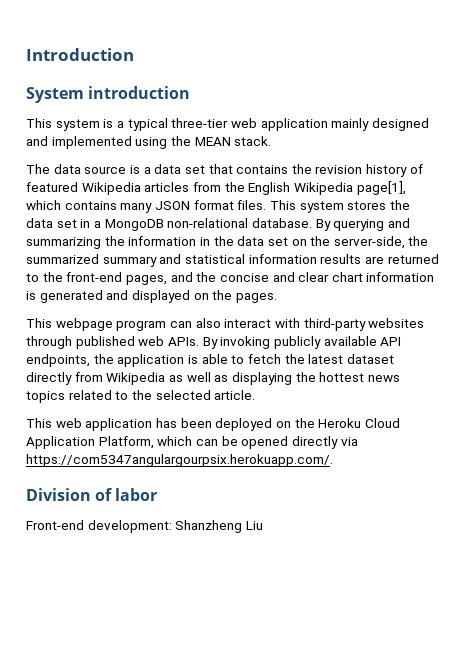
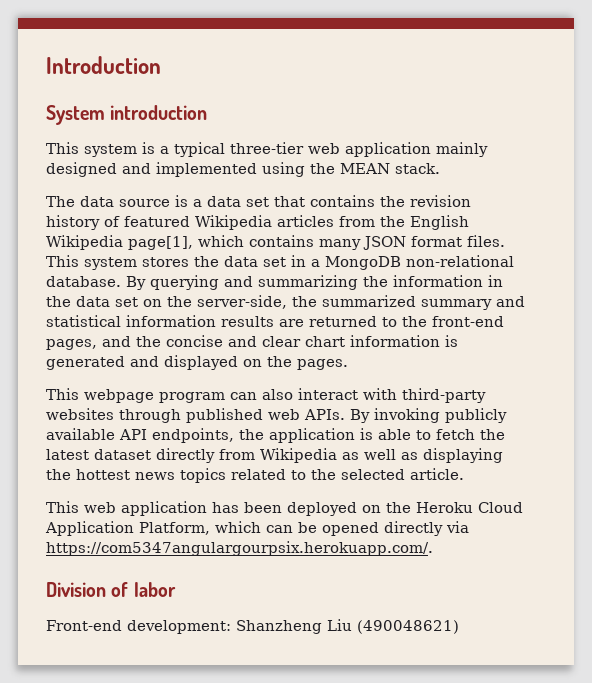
- Front-end development: Shanzheng Liu
+ Front-end development: Shanzheng Liu (490048621)

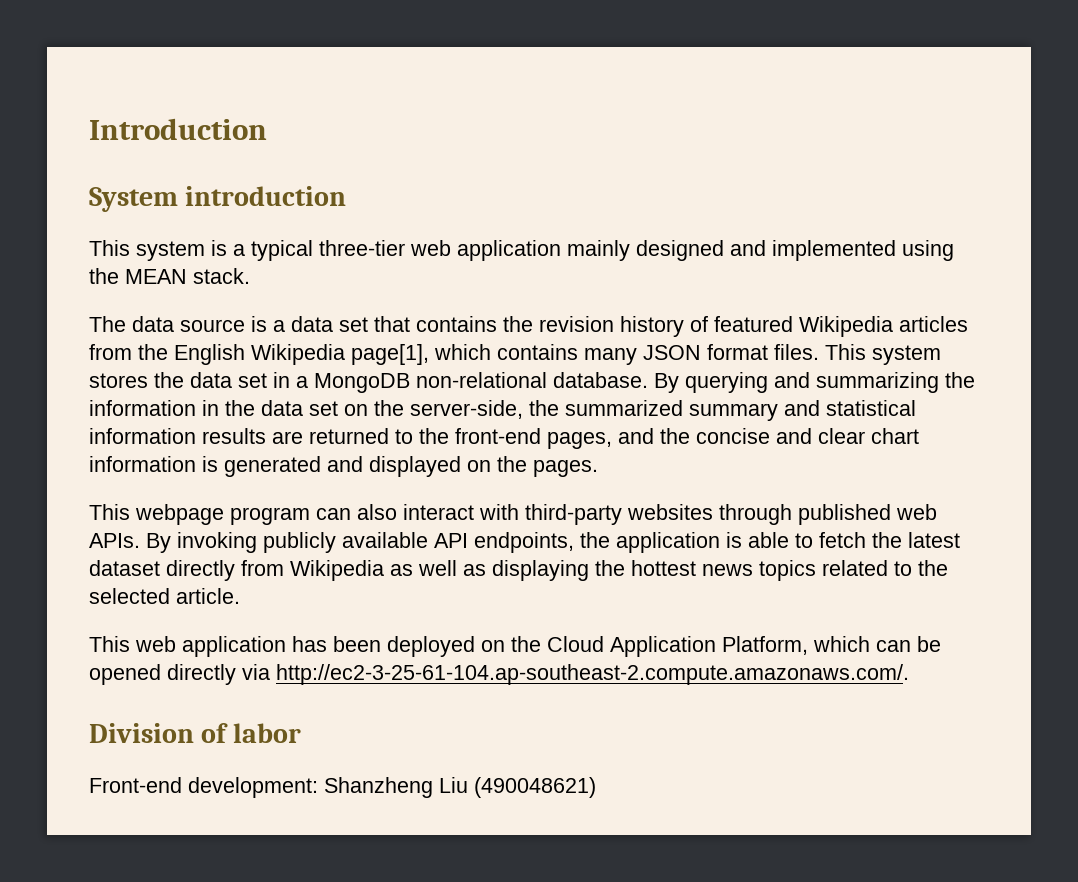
- This web application has been deployed on the Heroku Cloud Application Platform, which can be opened directly via https://com5347angulargourpsix.herokuapp.com/.
+ This web application has been deployed on the Cloud Application Platform, which can be opened directly via http://ec2-3-25-61-104.ap-southeast-2.compute.amazonaws.com/.

